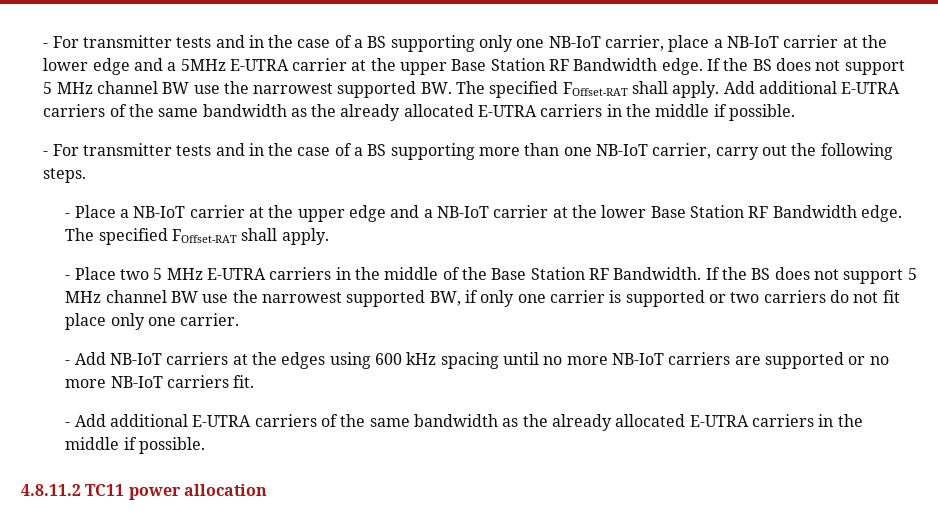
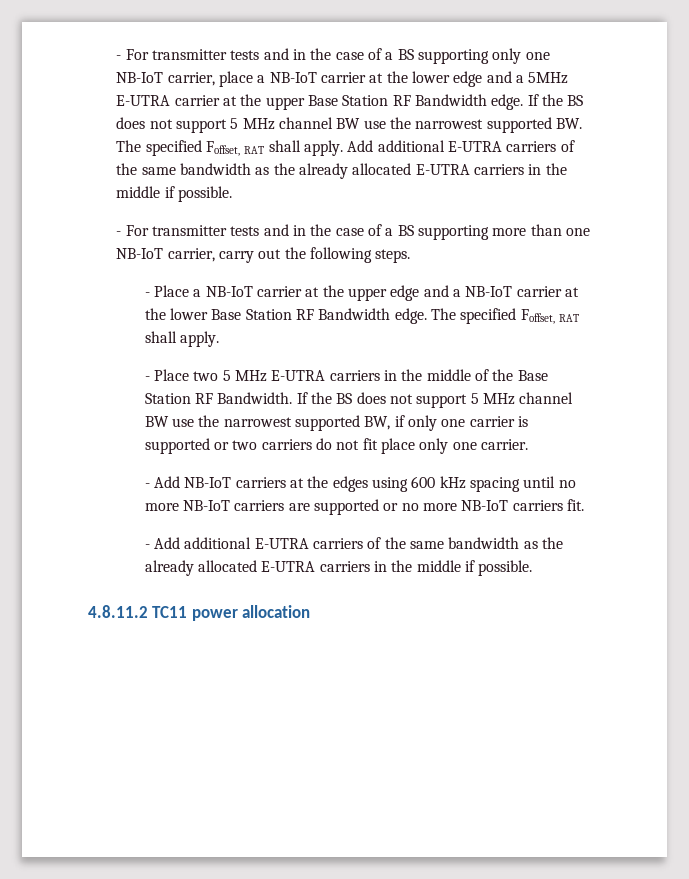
- If the BS does not support 5 MHz channel BW use the narrowest supported BW. The specified FOffset-RAT shall apply.
+ If the BS does not support 5 MHz channel BW use the narrowest supported BW. The specified Foffset, RAT shall apply.
- - Place a NB-IoT carrier at the upper edge and a NB-IoT carrier at the lower Base Station RF Bandwidth edge. The specified FOffset-RAT shall apply.
+ - Place a NB-IoT carrier at the upper edge and a NB-IoT carrier at the lower Base Station RF Bandwidth edge. The specified Foffset, RAT shall apply.

